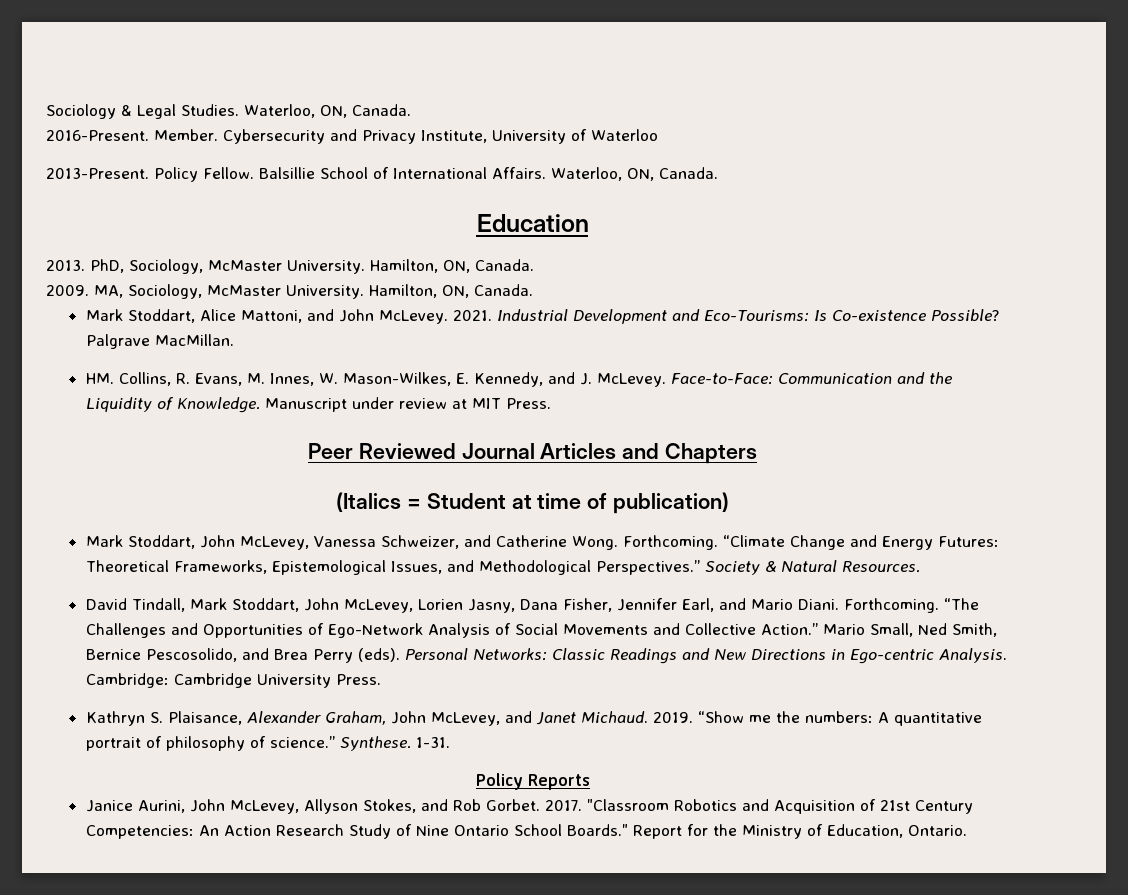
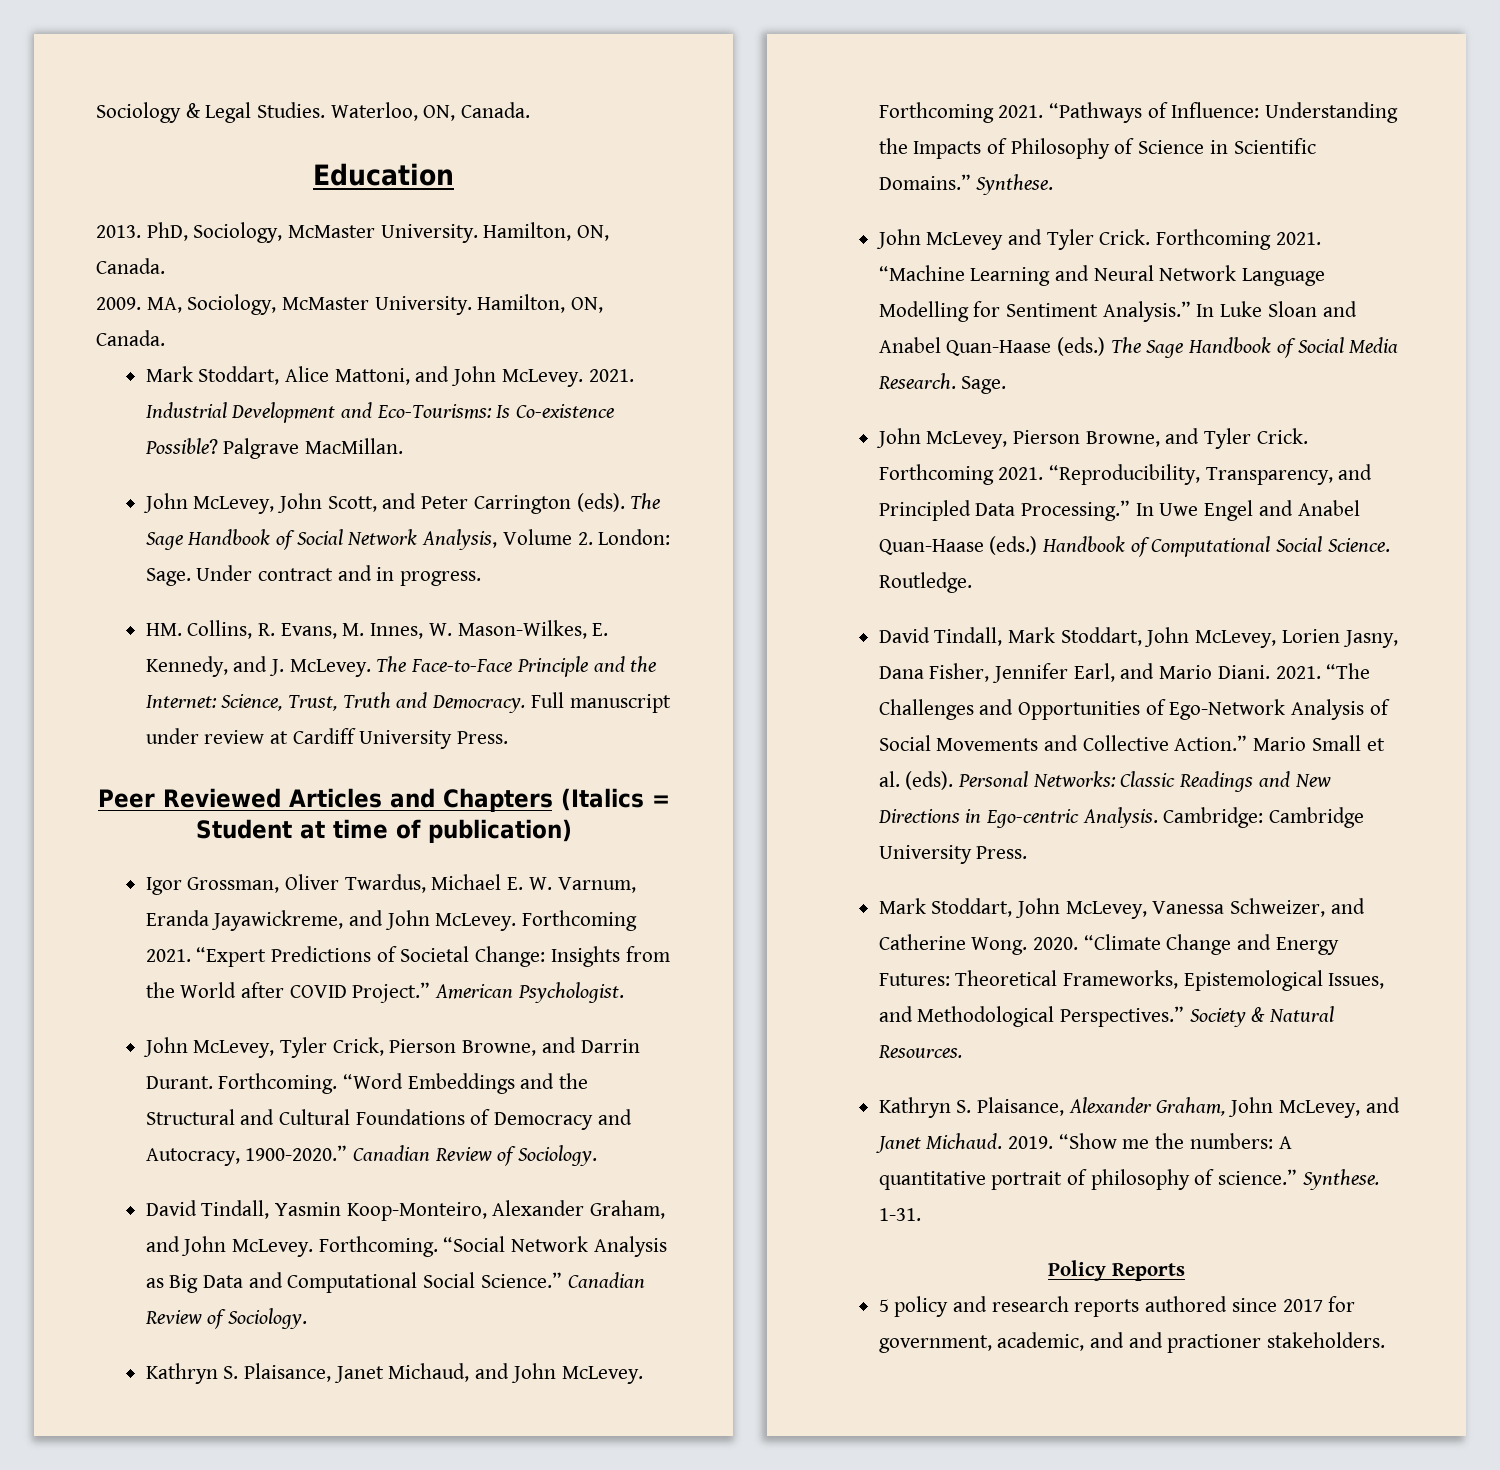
- 2016-Present. Member. Cybersecurity and Privacy Institute, University of Waterloo
- 2013-Present. Policy Fellow. Balsillie School of International Affairs. Waterloo, ON, Canada.
+ John McLevey, John Scott, and Peter Carrington (eds). The Sage Handbook of Social Network Analysis, Volume 2. London: Sage. Under contract and in progress.
- Face-to-Face: Communication and the Liquidity of Knowledge. Manuscript under review at MIT Press.
+ The Face-to-Face Principle and the Internet: Science, Trust, Truth and Democracy. Full manuscript under review at Cardiff University Press.
- Peer Reviewed Journal Articles and Chapters
- (Italics = Student at time of publication)
+ Peer Reviewed Articles and Chapters (Italics = Student at time of publication)
+ Igor Grossman, Oliver Twardus, Michael E. W. Varnum, Eranda Jayawickreme, and John McLevey. Forthcoming 2021. “Expert Predictions of Societal Change: Insights from the World after COVID Project.” American Psychologist.
+ John McLevey, Tyler Crick, Pierson Browne, and Darrin Durant. Forthcoming. “Word Embeddings and the Structural and Cultural Foundations of Democracy and Autocracy, 1900-2020.” Canadian Review of Sociology.
+ David Tindall, Yasmin Koop-Monteiro, Alexander Graham, and John McLevey. Forthcoming. “Social Network Analysis as Big Data and Computational Social Science.” Canadian Review of Sociology.
+ Kathryn S. Plaisance, Janet Michaud, and John McLevey. Forthcoming 2021. “Pathways of Influence: Understanding the Impacts of Philosophy of Science in Scientific Domains.” Synthese.
+ John McLevey and Tyler Crick. Forthcoming 2021. “Machine Learning and Neural Network Language Modelling for Sentiment Analysis.” In Luke Sloan and Anabel Quan-Haase (eds.) The Sage Handbook of Social Media Research. Sage.
+ John McLevey, Pierson Browne, and Tyler Crick. Forthcoming 2021. “Reproducibility, Transparency, and Principled Data Processing.” In Uwe Engel and Anabel Quan-Haase (eds.) Handbook of Computational Social Science. Routledge.
+ David Tindall, Mark Stoddart, John McLevey, Lorien Jasny, Dana Fisher, Jennifer Earl, and Mario Diani. 2021. “The Challenges and Opportunities of Ego-Network Analysis of Social Movements and Collective Action.” Mario Small et al. (eds). Personal Networks: Classic Readings and New Directions in Ego-centric Analysis. Cambridge: Cambridge University Press.
- Mark Stoddart, John McLevey, Vanessa Schweizer, and Catherine Wong. Forthcoming.
+ Mark Stoddart, John McLevey, Vanessa Schweizer, and Catherine Wong. 2020.
- David Tindall, Mark Stoddart, John McLevey, Lorien Jasny, Dana Fisher, Jennifer Earl, and Mario Diani. Forthcoming. “The Challenges and Opportunities of Ego-Network Analysis of Social Movements and Collective Action.” Mario Small, Ned Smith, Bernice Pescosolido, and Brea Perry (eds). Personal Networks: Classic Readings and New Directions in Ego-centric Analysis. Cambridge: Cambridge University Press.
- Janice Aurini, John McLevey, Allyson Stokes, and Rob Gorbet. 2017. "Classroom Robotics and Acquisition of 21st Century Competencies: An Action Research Study of Nine Ontario School Boards." Report for the Ministry of Education, Ontario.
+ 5 policy and research reports authored since 2017 for government, academic, and and practioner stakeholders.

